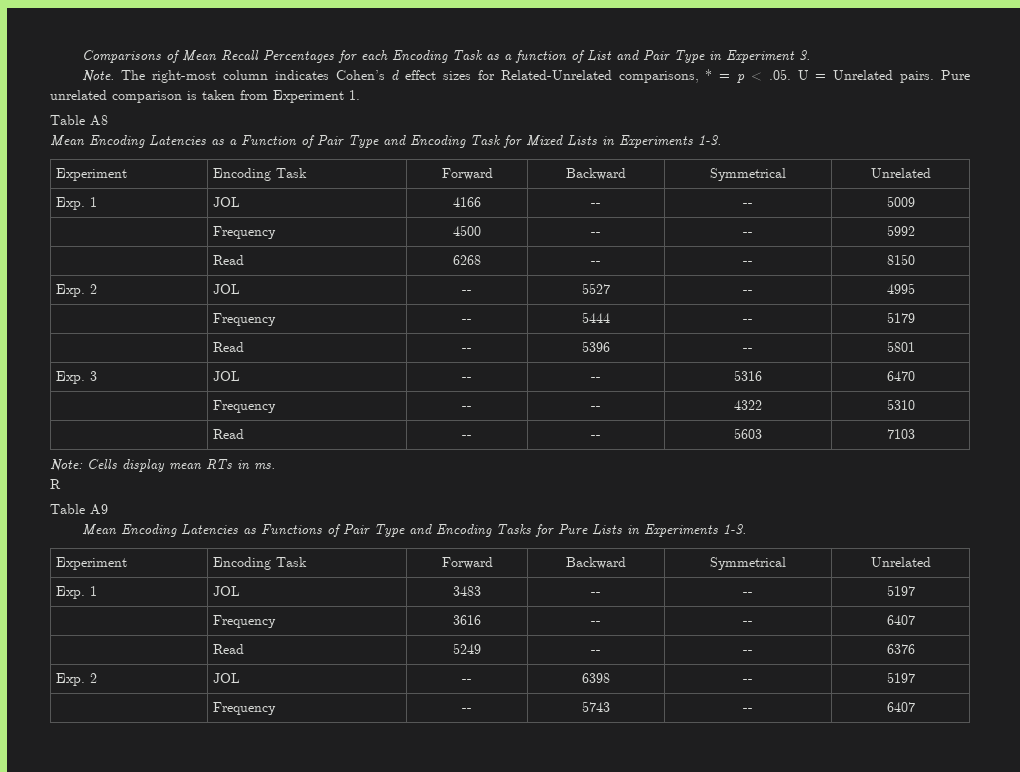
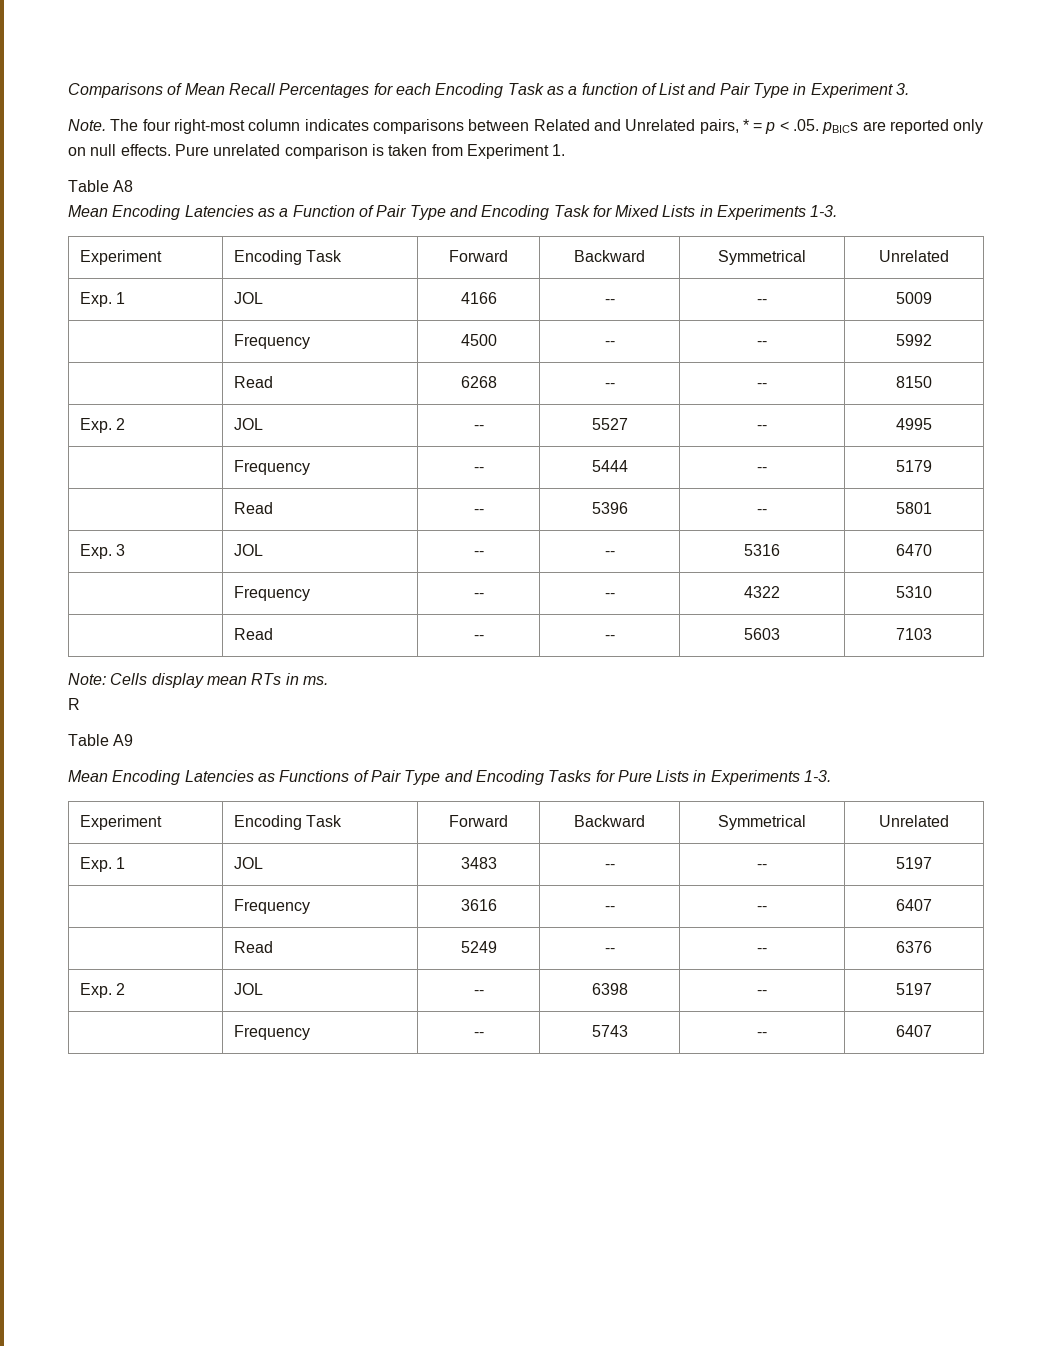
- The right-most column indicates Cohen’s d effect sizes for Related-Unrelated comparisons, * = p < .05. U = Unrelated pairs.
+ The four right-most column indicates comparisons between Related and Unrelated pairs, * = p < .05. pBICs are reported only on null effects.

